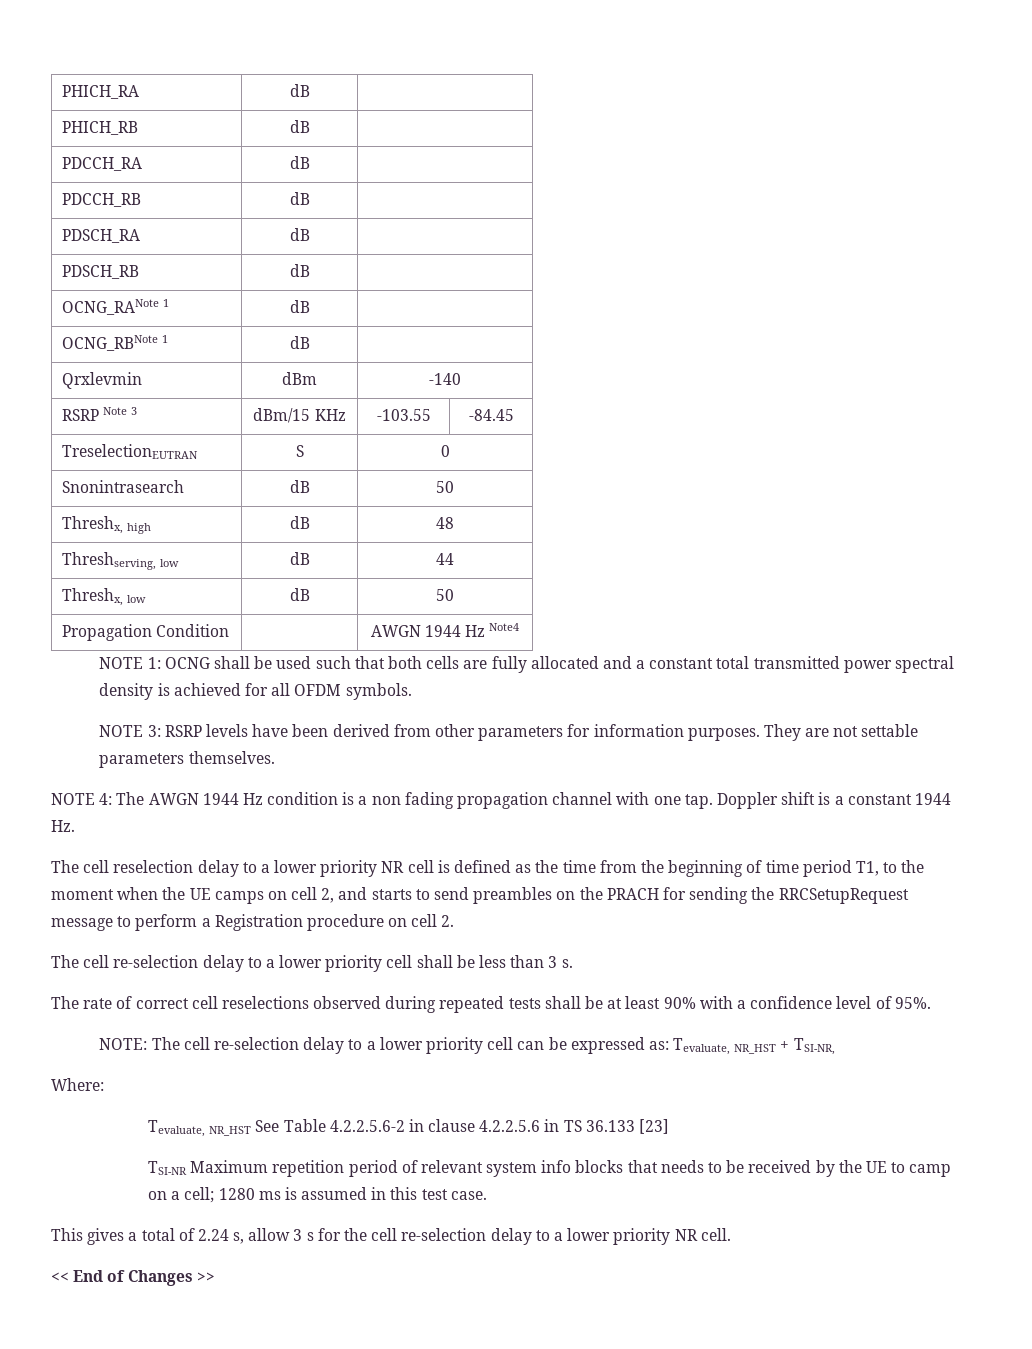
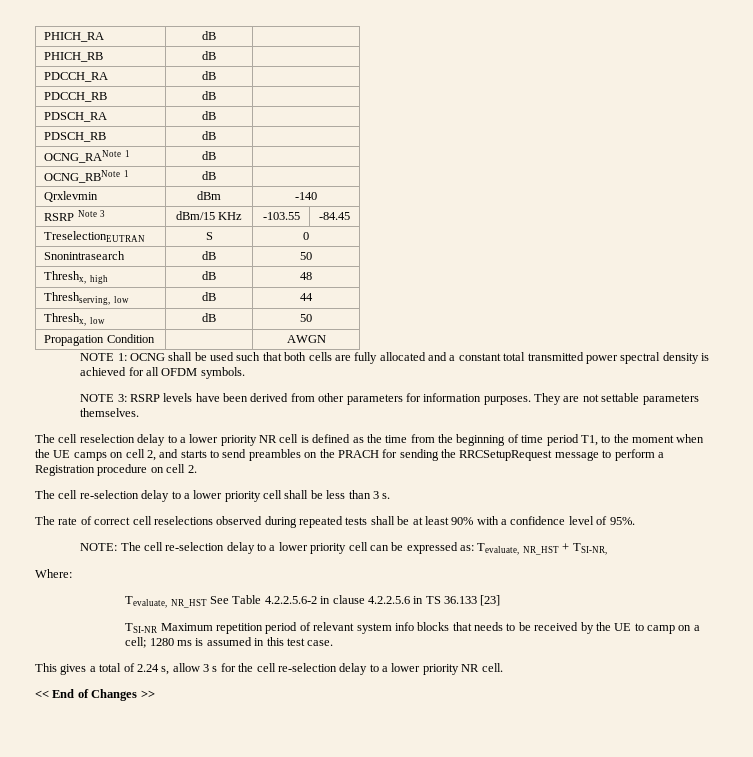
- Propagation Condition | | AWGN 1944 Hz Note4
+ Propagation Condition | | AWGN
- NOTE 4: The AWGN 1944 Hz condition is a non fading propagation channel with one tap. Doppler shift is a constant 1944 Hz.

